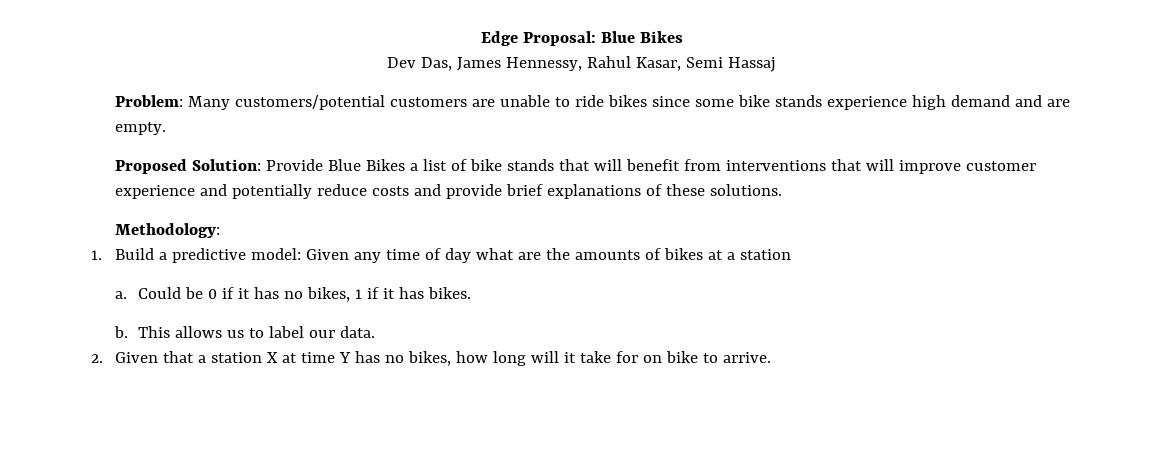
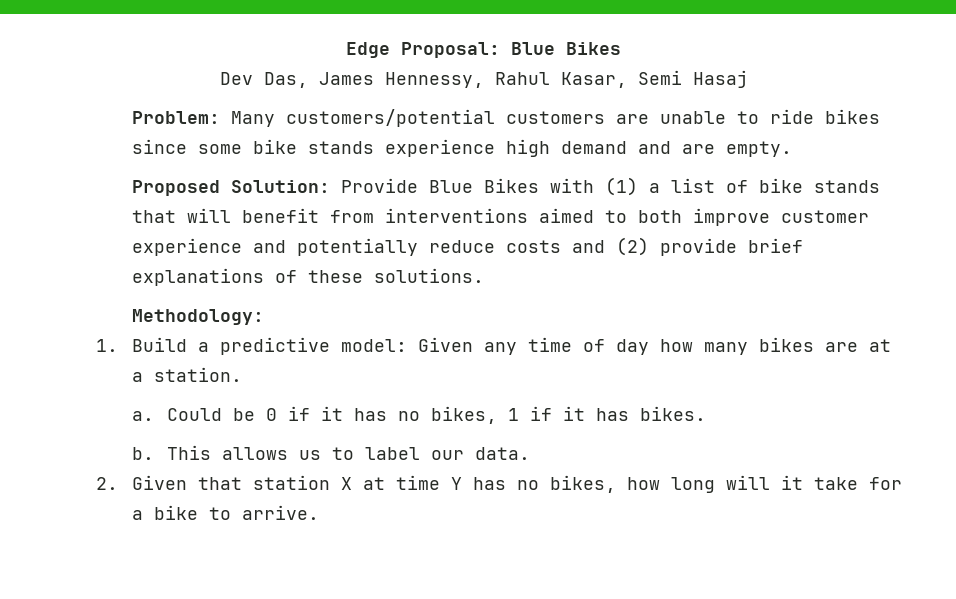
- Dev Das, James Hennessy, Rahul Kasar, Semi Hassaj
+ Dev Das, James Hennessy, Rahul Kasar, Semi Hasaj
- Proposed Solution: Provide Blue Bikes a list of bike stands that will benefit from interventions that will improve customer experience and potentially reduce costs and provide brief explanations of these solutions.
+ Proposed Solution: Provide Blue Bikes with (1) a list of bike stands that will benefit from interventions aimed to both improve customer experience and potentially reduce costs and (2) provide brief explanations of these solutions.
- 1. Build a predictive model: Given any time of day what are the amounts of bikes at a station
+ 1. Build a predictive model: Given any time of day how many bikes are at a station.
- 2. Given that a station X at time Y has no bikes, how long will it take for on bike to arrive.
+ 2. Given that station X at time Y has no bikes, how long will it take for a bike to arrive.

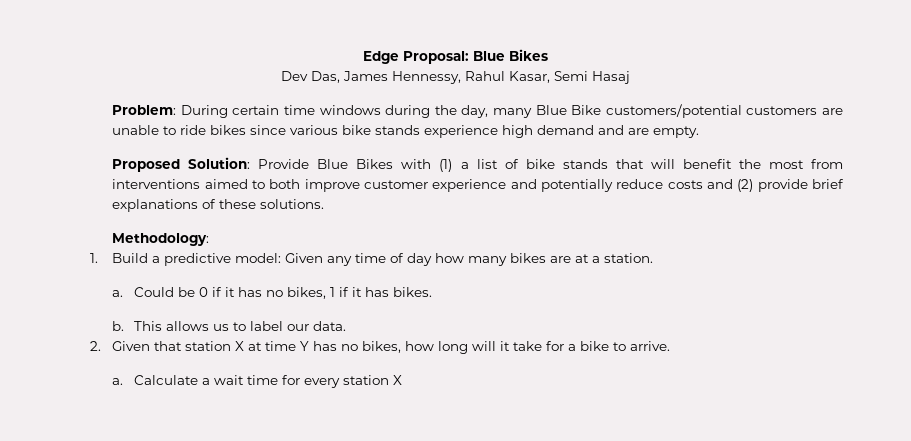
- Problem: Many customers/potential customers are unable to ride bikes since some bike stands experience high demand and are empty.
+ Problem: During certain time windows during the day, many Blue Bike customers/potential customers are unable to ride bikes since various bike stands experience high demand and are empty.
- Proposed Solution: Provide Blue Bikes with (1) a list of bike stands that will benefit from interventions aimed to both improve customer experience and potentially reduce costs and (2) provide brief explanations of these solutions.
+ Proposed Solution: Provide Blue Bikes with (1) a list of bike stands that will benefit the most from interventions aimed to both improve customer experience and potentially reduce costs and (2) provide brief explanations of these solutions.
+ a. Calculate a wait time for every station X

